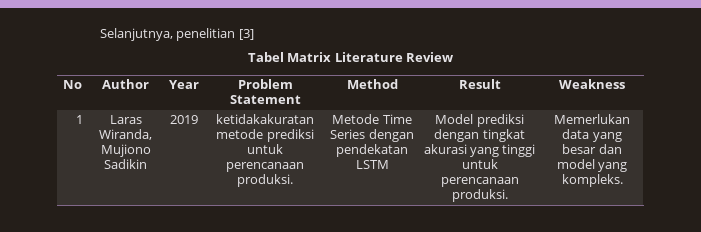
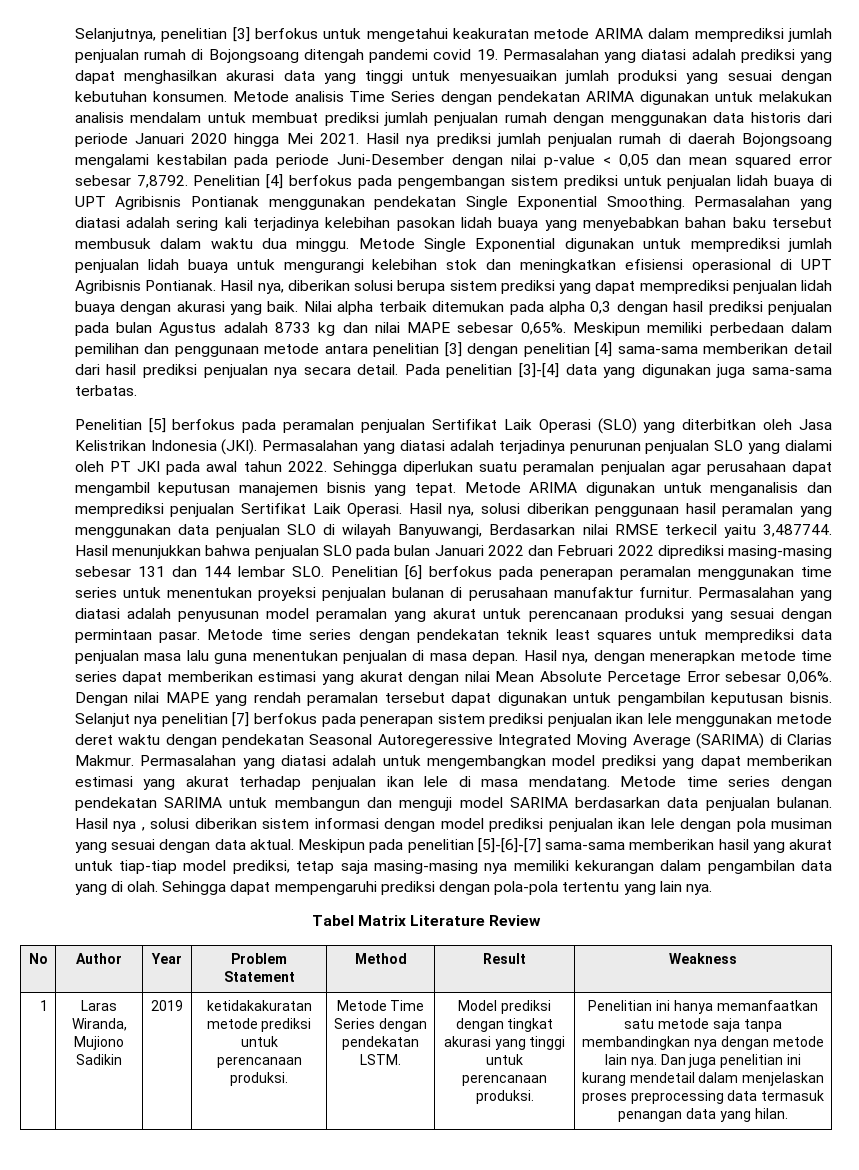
- Selanjutnya, penelitian [3]
+ Selanjutnya, penelitian [3] berfokus untuk mengetahui keakuratan metode ARIMA dalam memprediksi jumlah penjualan rumah di Bojongsoang ditengah pandemi covid 19. Permasalahan yang diatasi adalah prediksi yang dapat menghasilkan akurasi data yang tinggi untuk menyesuaikan jumlah produksi yang sesuai dengan kebutuhan konsumen. Metode analisis Time Series dengan pendekatan ARIMA digunakan untuk melakukan analisis mendalam untuk membuat prediksi jumlah penjualan rumah dengan menggunakan data historis dari periode Januari 2020 hingga Mei 2021. Hasil nya prediksi jumlah penjualan rumah di daerah Bojongsoang mengalami kestabilan pada periode Juni-Desember dengan nilai p-value < 0,05 dan mean squared error sebesar 7,8792. Penelitian [4] berfokus pada pengembangan sistem prediksi untuk penjualan lidah buaya di UPT Agribisnis Pontianak menggunakan pendekatan Single Exponential Smoothing. Permasalahan yang diatasi adalah sering kali terjadinya kelebihan pasokan lidah buaya yang menyebabkan bahan baku tersebut membusuk dalam waktu dua minggu. Metode Single Exponential digunakan untuk memprediksi jumlah penjualan lidah buaya untuk mengurangi kelebihan stok dan meningkatkan efisiensi operasional di UPT Agribisnis Pontianak. Hasil nya, diberikan solusi berupa sistem prediksi yang dapat memprediksi penjualan lidah buaya dengan akurasi yang baik. Nilai alpha terbaik ditemukan pada alpha 0,3 dengan hasil prediksi penjualan pada bulan Agustus adalah 8733 kg dan nilai MAPE sebesar 0,65%. Meskipun memiliki perbedaan dalam pemilihan dan penggunaan metode antara penelitian [3] dengan penelitian [4] sama-sama memberikan detail dari hasil prediksi penjualan nya secara detail. Pada penelitian [3]-[4] data yang digunakan juga sama-sama terbatas.
+ Penelitian [5] berfokus pada peramalan penjualan Sertifikat Laik Operasi (SLO) yang diterbitkan oleh Jasa Kelistrikan Indonesia (JKI). Permasalahan yang diatasi adalah terjadinya penurunan penjualan SLO yang dialami oleh PT JKI pada awal tahun 2022. Sehingga diperlukan suatu peramalan penjualan agar perusahaan dapat mengambil keputusan manajemen bisnis yang tepat. Metode ARIMA digunakan untuk menganalisis dan memprediksi penjualan Sertifikat Laik Operasi. Hasil nya, solusi diberikan penggunaan hasil peramalan yang menggunakan data penjualan SLO di wilayah Banyuwangi, Berdasarkan nilai RMSE terkecil yaitu 3,487744. Hasil menunjukkan bahwa penjualan SLO pada bulan Januari 2022 dan Februari 2022 diprediksi masing-masing sebesar 131 dan 144 lembar SLO. Penelitian [6] berfokus pada penerapan peramalan menggunakan time series untuk menentukan proyeksi penjualan bulanan di perusahaan manufaktur furnitur. Permasalahan yang diatasi adalah penyusunan model peramalan yang akurat untuk perencanaan produksi yang sesuai dengan permintaan pasar. Metode time series dengan pendekatan teknik least squares untuk memprediksi data penjualan masa lalu guna menentukan penjualan di masa depan. Hasil nya, dengan menerapkan metode time series dapat memberikan estimasi yang akurat dengan nilai Mean Absolute Percetage Error sebesar 0,06%. Dengan nilai MAPE yang rendah peramalan tersebut dapat digunakan untuk pengambilan keputusan bisnis. Selanjut nya penelitian [7] berfokus pada penerapan sistem prediksi penjualan ikan lele menggunakan metode deret waktu dengan pendekatan Seasonal Autoregeressive Integrated Moving Average (SARIMA) di Clarias Makmur. Permasalahan yang diatasi adalah untuk mengembangkan model prediksi yang dapat memberikan estimasi yang akurat terhadap penjualan ikan lele di masa mendatang. Metode time series dengan pendekatan SARIMA untuk membangun dan menguji model SARIMA berdasarkan data penjualan bulanan. Hasil nya , solusi diberikan sistem informasi dengan model prediksi penjualan ikan lele dengan pola musiman yang sesuai dengan data aktual. Meskipun pada penelitian [5]-[6]-[7] sama-sama memberikan hasil yang akurat untuk tiap-tiap model prediksi, tetap saja masing-masing nya memiliki kekurangan dalam pengambilan data yang di olah. Sehingga dapat mempengaruhi prediksi dengan pola-pola tertentu yang lain nya.
- Metode Time Series dengan pendekatan LSTM
+ Metode Time Series dengan pendekatan LSTM.
- Memerlukan data yang besar dan model yang kompleks.
+ Penelitian ini hanya memanfaatkan satu metode saja tanpa membandingkan nya dengan metode lain nya. Dan juga penelitian ini kurang mendetail dalam menjelaskan proses preprocessing data termasuk penangan data yang hilan.

